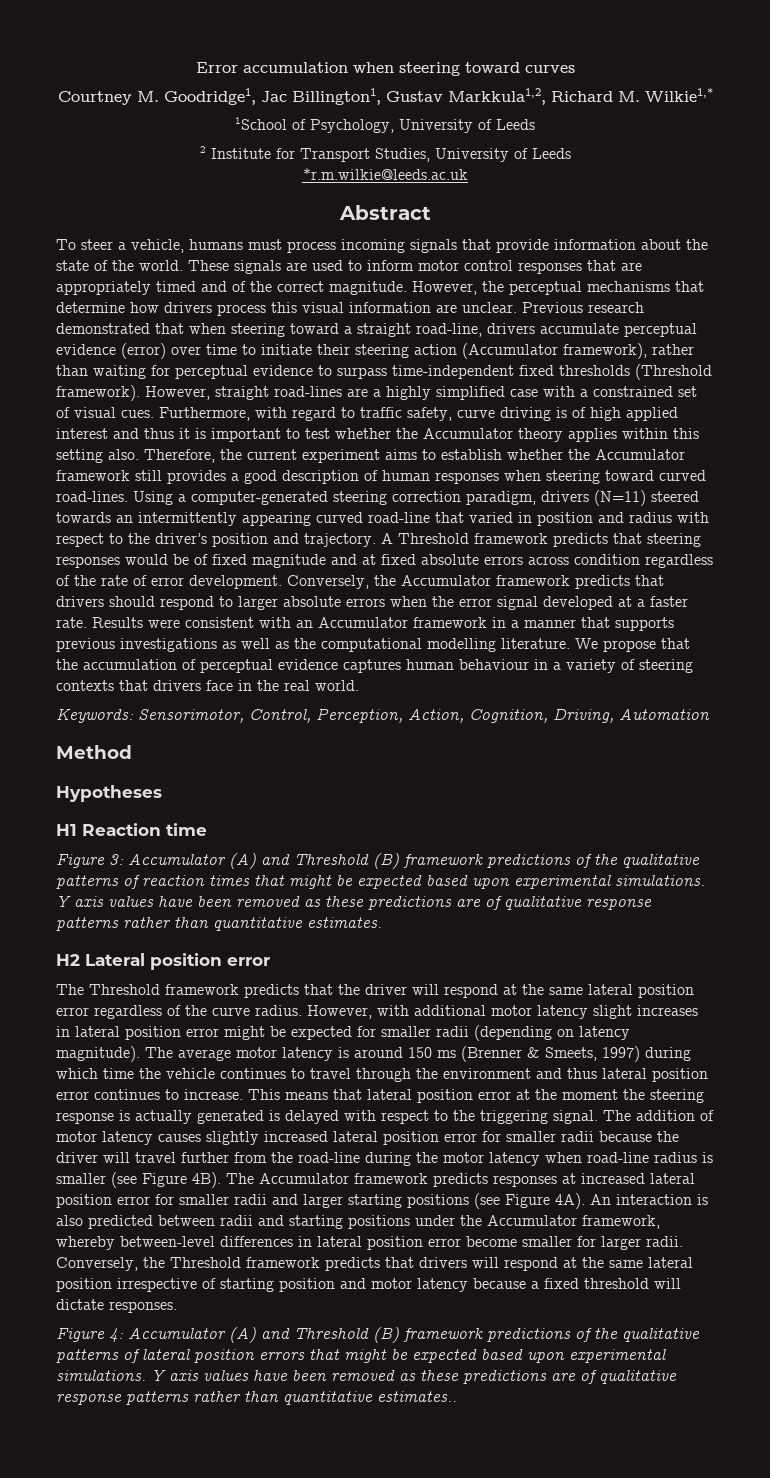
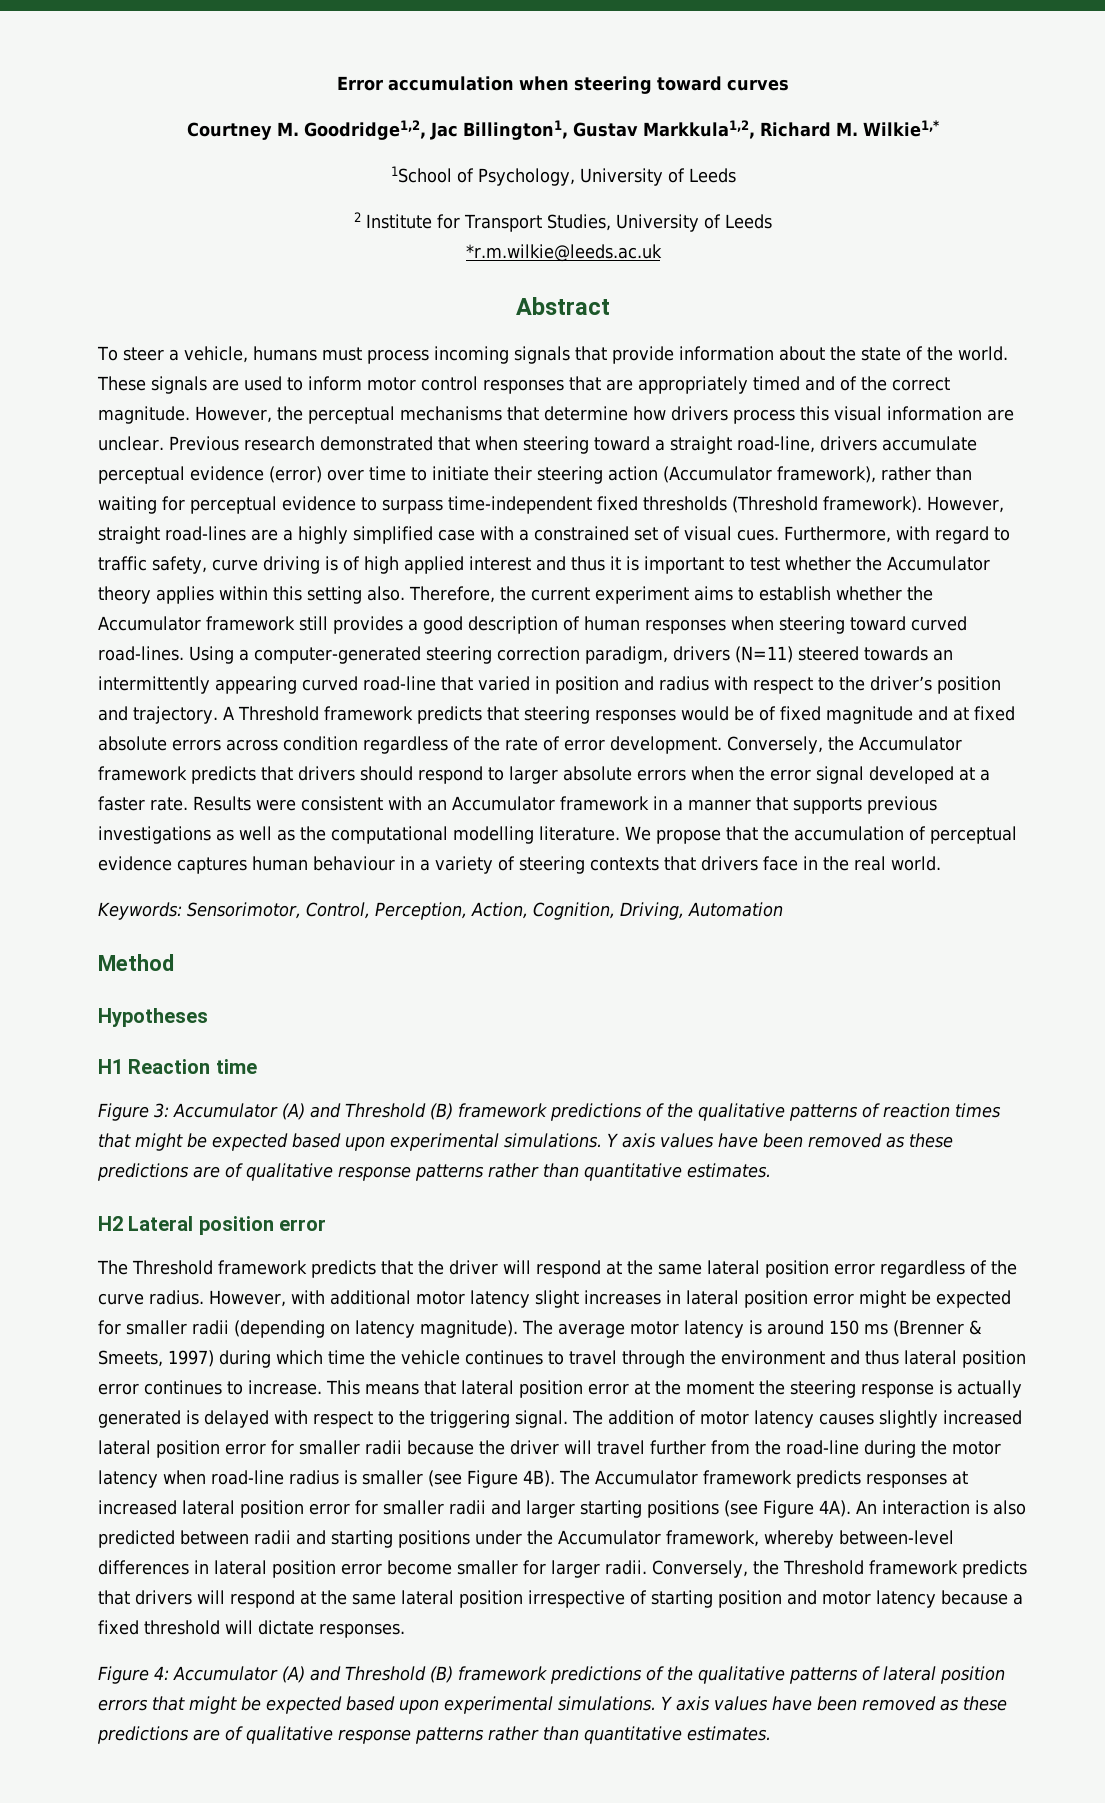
- Courtney M. Goodridge1, Jac Billington1, Gustav Markkula1,2, Richard M. Wilkie1,*
+ Courtney M. Goodridge1,2, Jac Billington1, Gustav Markkula1,2, Richard M. Wilkie1,*
- Figure 4: Accumulator (A) and Threshold (B) framework predictions of the qualitative patterns of lateral position errors that might be expected based upon experimental simulations. Y axis values have been removed as these predictions are of qualitative response patterns rather than quantitative estimates..
+ Figure 4: Accumulator (A) and Threshold (B) framework predictions of the qualitative patterns of lateral position errors that might be expected based upon experimental simulations. Y axis values have been removed as these predictions are of qualitative response patterns rather than quantitative estimates.

